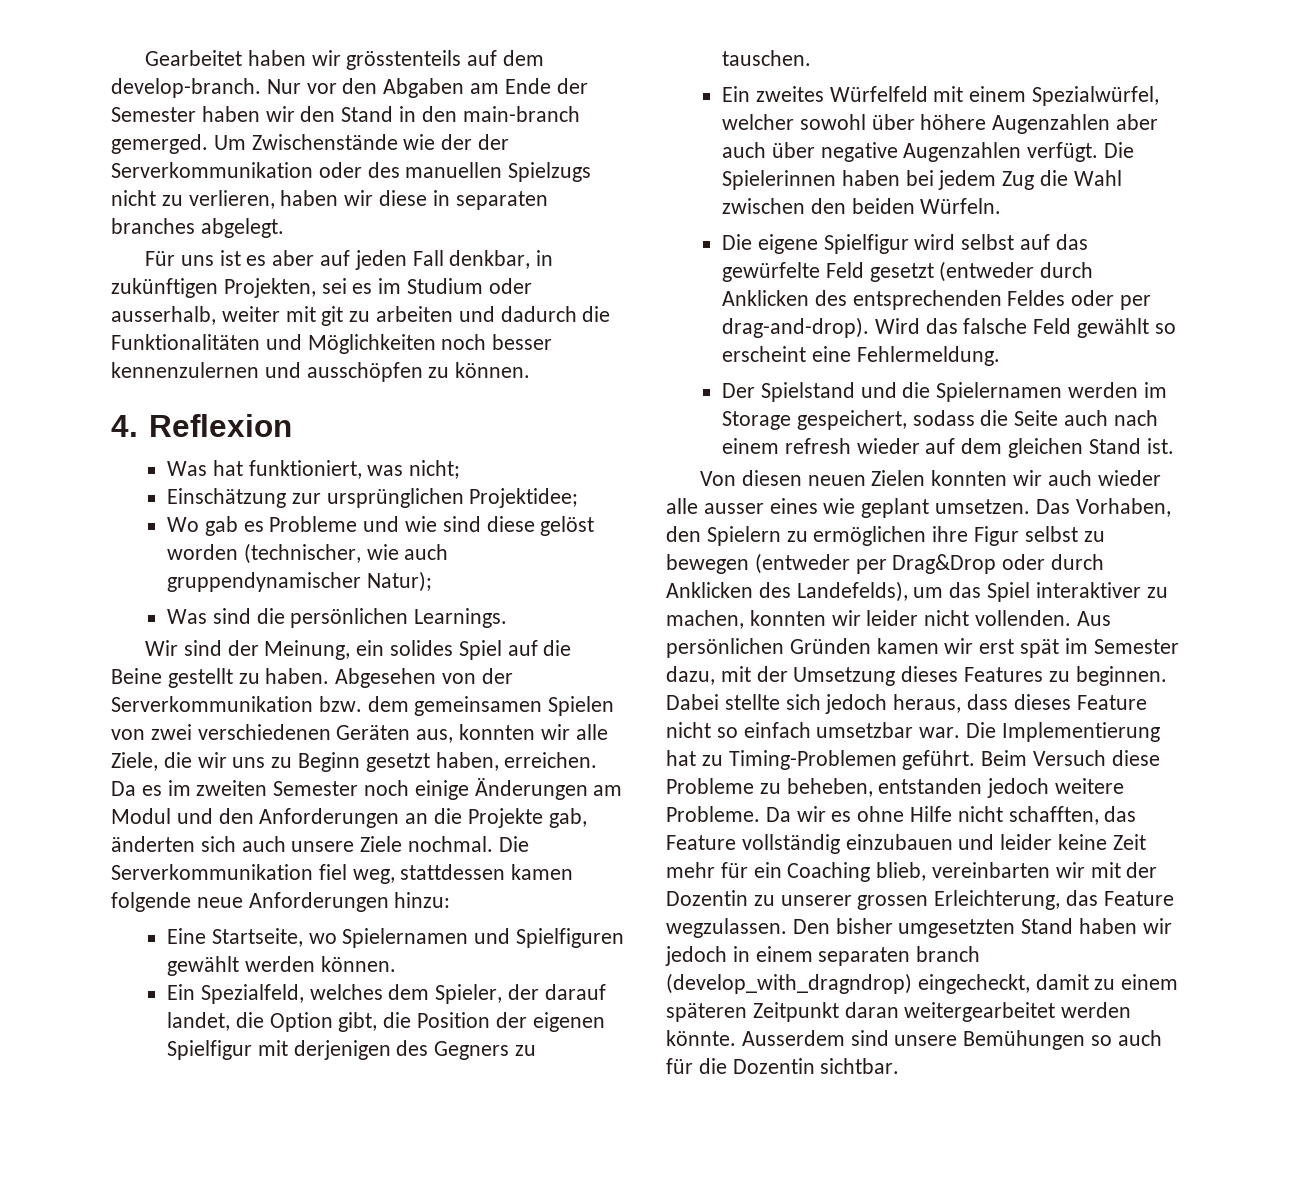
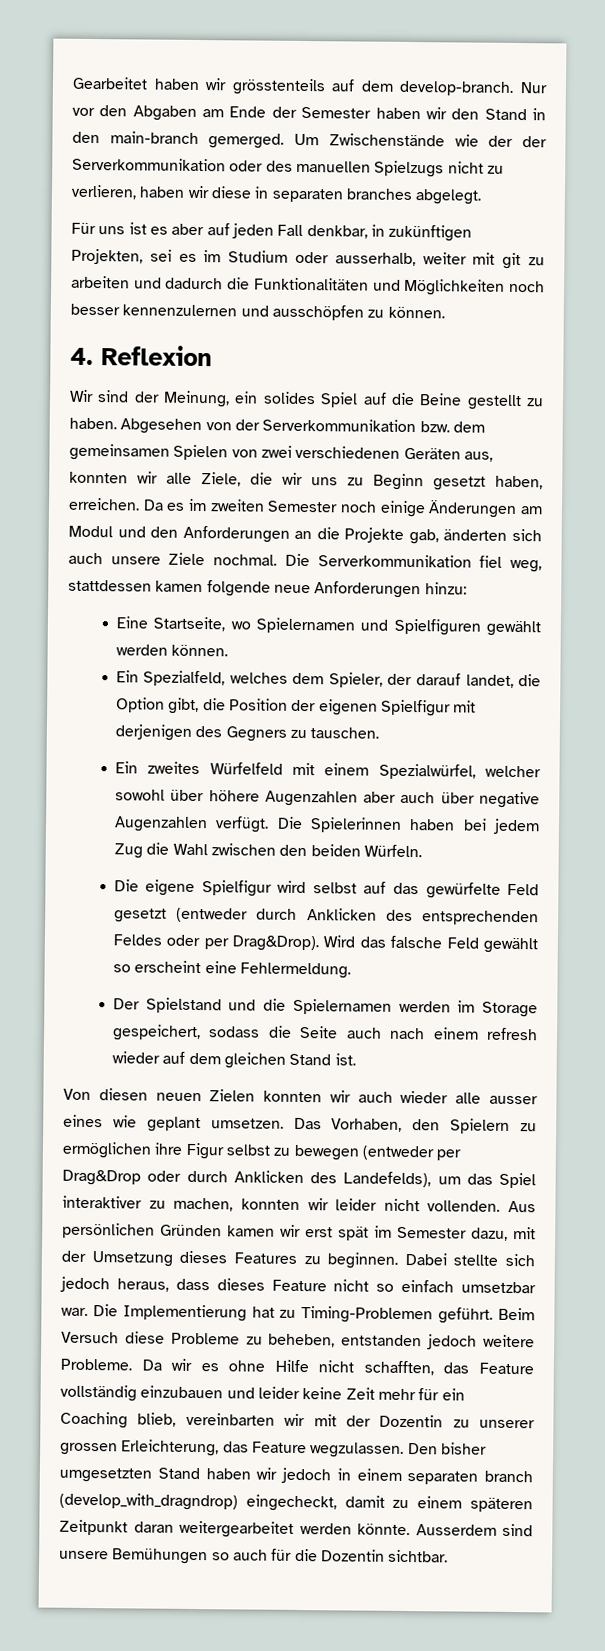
- Was hat funktioniert, was nicht;
- Einschätzung zur ursprünglichen Projektidee;
- Wo gab es Probleme und wie sind diese gelöst worden (technischer, wie auch gruppendynamischer Natur);
- Was sind die persönlichen Learnings.
- Die eigene Spielfigur wird selbst auf das gewürfelte Feld gesetzt (entweder durch Anklicken des entsprechenden Feldes oder per drag-and-drop).
+ Die eigene Spielfigur wird selbst auf das gewürfelte Feld gesetzt (entweder durch Anklicken des entsprechenden Feldes oder per Drag&Drop).

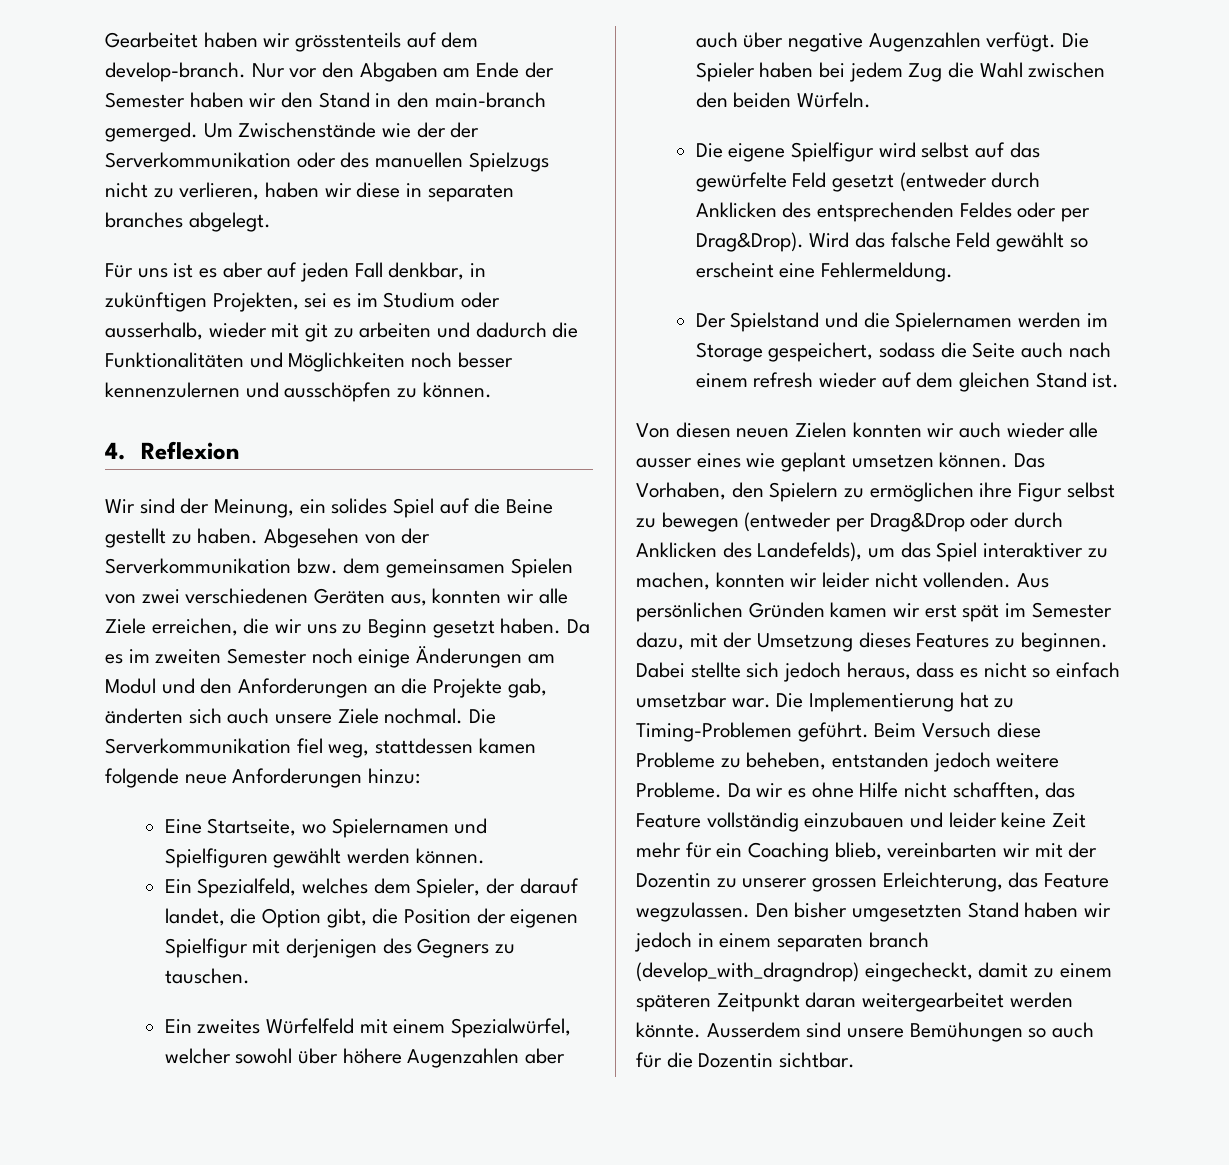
- Für uns ist es aber auf jeden Fall denkbar, in zukünftigen Projekten, sei es im Studium oder ausserhalb, weiter mit git zu arbeiten und dadurch die Funktionalitäten und Möglichkeiten noch besser kennenzulernen und ausschöpfen zu können.
+ Für uns ist es aber auf jeden Fall denkbar, in zukünftigen Projekten, sei es im Studium oder ausserhalb, wieder mit git zu arbeiten und dadurch die Funktionalitäten und Möglichkeiten noch besser kennenzulernen und ausschöpfen zu können.
- Abgesehen von der Serverkommunikation bzw. dem gemeinsamen Spielen von zwei verschiedenen Geräten aus, konnten wir alle Ziele, die wir uns zu Beginn gesetzt haben, erreichen.
+ Abgesehen von der Serverkommunikation bzw. dem gemeinsamen Spielen von zwei verschiedenen Geräten aus, konnten wir alle Ziele erreichen, die wir uns zu Beginn gesetzt haben.
- Die Spielerinnen haben bei jedem Zug die Wahl zwischen den beiden Würfeln.
+ Die Spieler haben bei jedem Zug die Wahl zwischen den beiden Würfeln.
- Von diesen neuen Zielen konnten wir auch wieder alle ausser eines wie geplant umsetzen.
+ Von diesen neuen Zielen konnten wir auch wieder alle ausser eines wie geplant umsetzen können.
- Dabei stellte sich jedoch heraus, dass dieses Feature nicht so einfach umsetzbar war.
+ Dabei stellte sich jedoch heraus, dass es nicht so einfach umsetzbar war.

